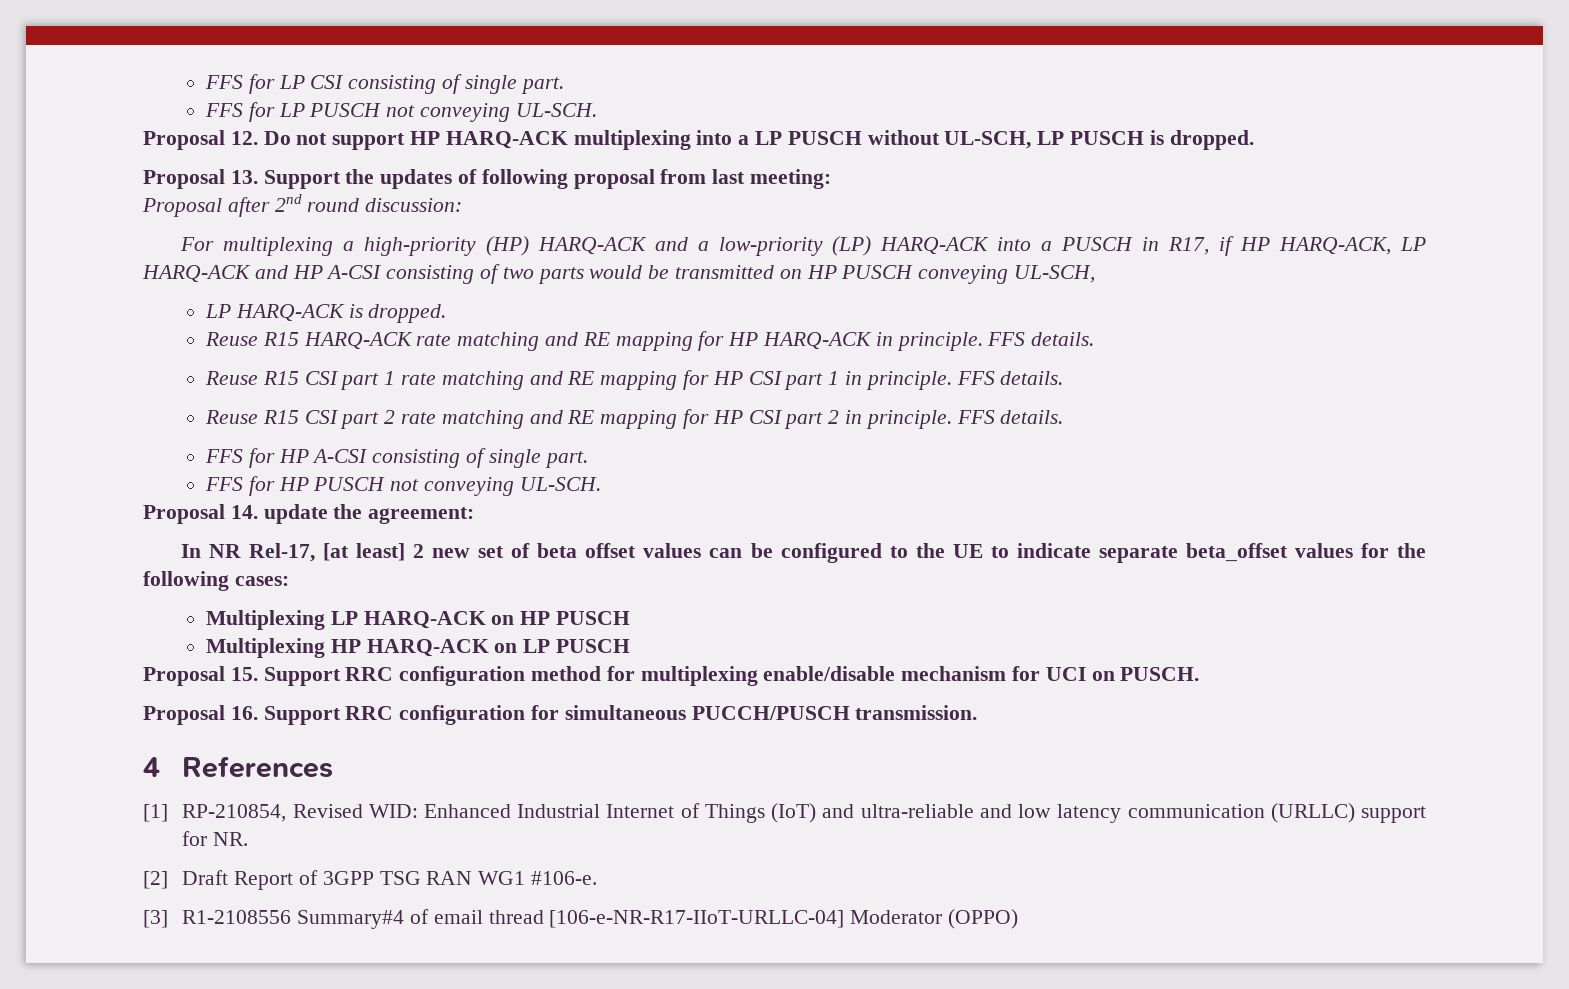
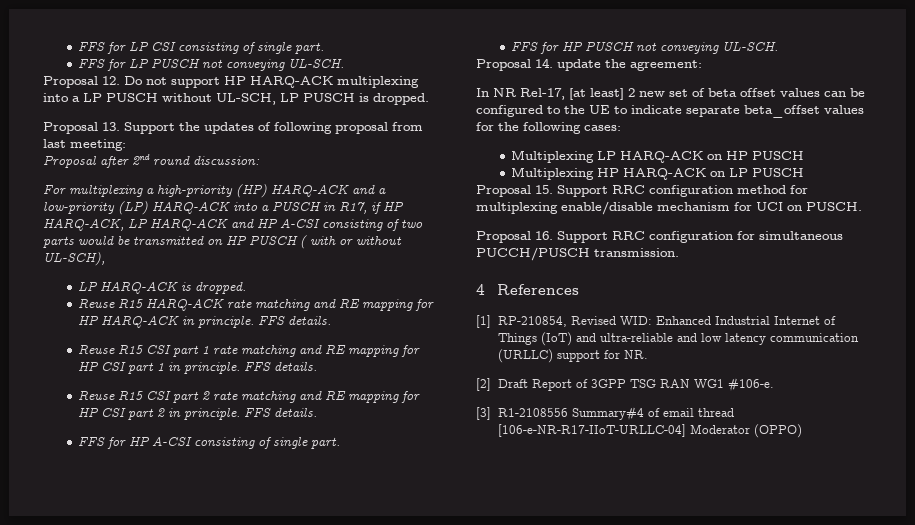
- For multiplexing a high-priority (HP) HARQ-ACK and a low-priority (LP) HARQ-ACK into a PUSCH in R17, if HP HARQ-ACK, LP HARQ-ACK and HP A-CSI consisting of two parts would be transmitted on HP PUSCH conveying UL-SCH,
+ For multiplexing a high-priority (HP) HARQ-ACK and a low-priority (LP) HARQ-ACK into a PUSCH in R17, if HP HARQ-ACK, LP HARQ-ACK and HP A-CSI consisting of two parts would be transmitted on HP PUSCH ( with or without UL-SCH),

